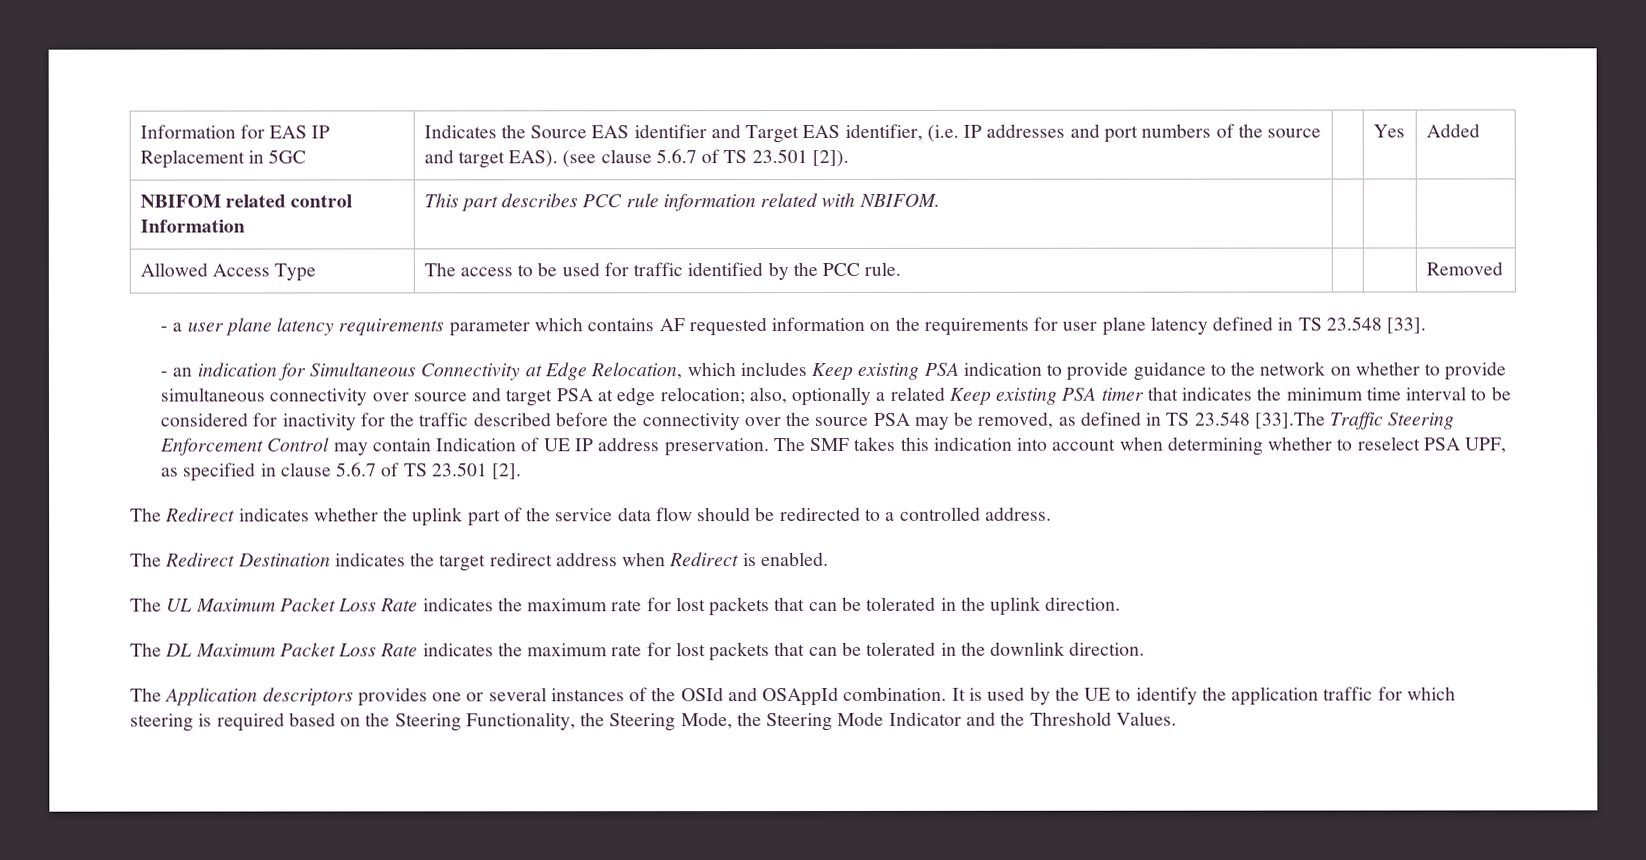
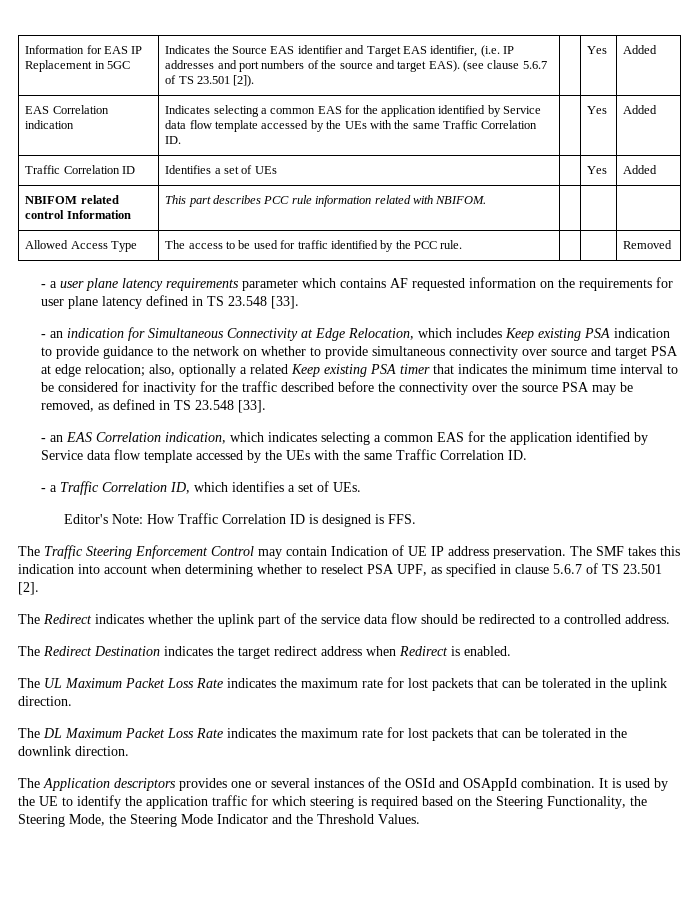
+ EAS Correlation indication | Indicates selecting a common EAS for the application identified by Service data flow template accessed by the UEs with the same Traffic Correlation ID. | | Yes | Added
+ Traffic Correlation ID | Identifies a set of UEs | | Yes | Added
- also, optionally a related Keep existing PSA timer that indicates the minimum time interval to be considered for inactivity for the traffic described before the connectivity over the source PSA may be removed, as defined in TS 23.548 [33].The Traffic Steering Enforcement Control may contain Indication of UE IP address preservation.
+ also, optionally a related Keep existing PSA timer that indicates the minimum time interval to be considered for inactivity for the traffic described before the connectivity over the source PSA may be removed, as defined in TS 23.548 [33].
+ - an EAS Correlation indication, which indicates selecting a common EAS for the application identified by Service data flow template accessed by the UEs with the same Traffic Correlation ID.
+ - a Traffic Correlation ID, which identifies a set of UEs.
+ Editor's Note: How Traffic Correlation ID is designed is FFS.
+ The Traffic Steering Enforcement Control may contain Indication of UE IP address preservation.

